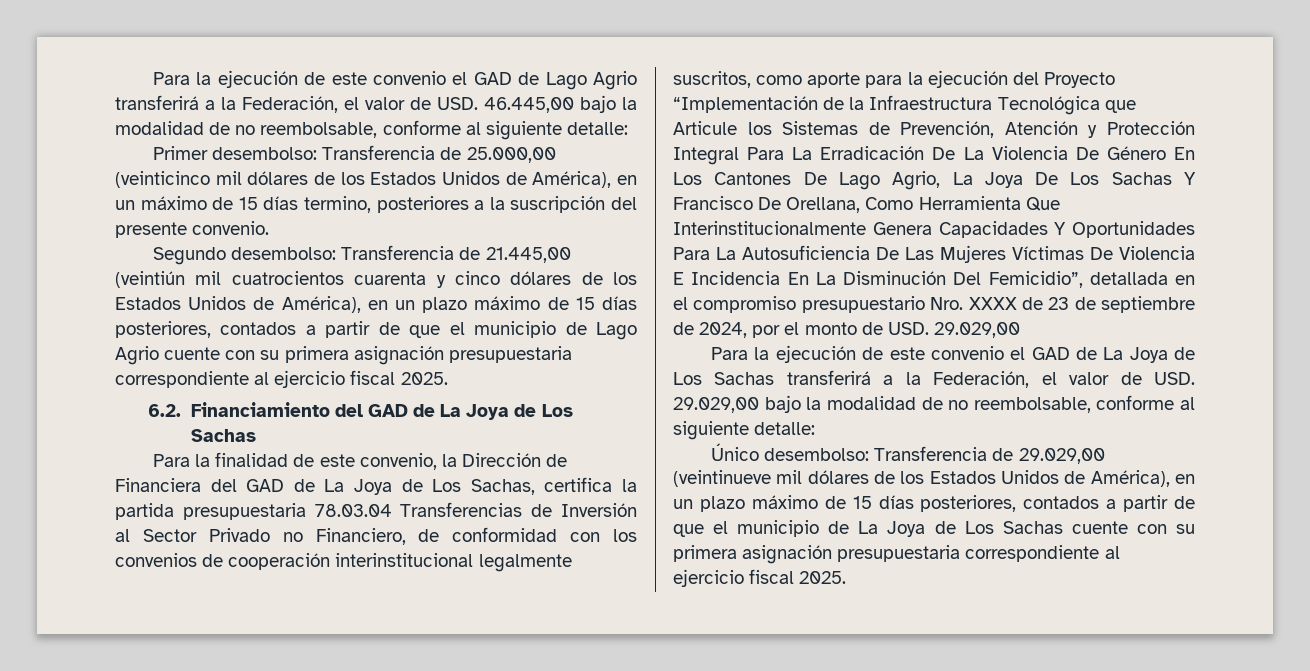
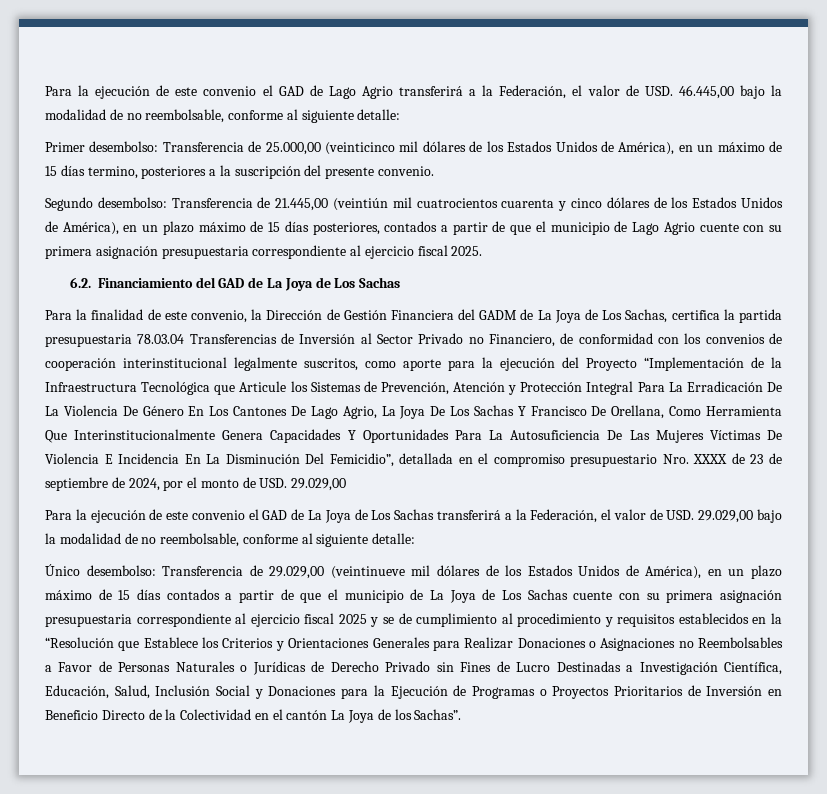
- Para la finalidad de este convenio, la Dirección de Financiera del GAD de La Joya de Los Sachas, certifica la partida presupuestaria 78.03.04 Transferencias de Inversión al Sector Privado no Financiero, de conformidad con los convenios de cooperación interinstitucional legalmente suscritos, como aporte para la ejecución del Proyecto “Implementación de la Infraestructura Tecnológica que Articule los Sistemas de Prevención, Atención y Protección Integral Para La Erradicación De La Violencia De Género En Los Cantones De Lago Agrio, La Joya De Los Sachas Y Francisco De Orellana, Como Herramienta Que Interinstitucionalmente Genera Capacidades Y Oportunidades Para La Autosuficiencia De Las Mujeres Víctimas De Violencia E Incidencia En La Disminución Del Femicidio”, detallada en el compromiso presupuestario Nro. XXXX de 23 de septiembre de 2024, por el monto de USD. 29.029,00
+ Para la finalidad de este convenio, la Dirección de Gestión Financiera del GADM de La Joya de Los Sachas, certifica la partida presupuestaria 78.03.04 Transferencias de Inversión al Sector Privado no Financiero, de conformidad con los convenios de cooperación interinstitucional legalmente suscritos, como aporte para la ejecución del Proyecto “Implementación de la Infraestructura Tecnológica que Articule los Sistemas de Prevención, Atención y Protección Integral Para La Erradicación De La Violencia De Género En Los Cantones De Lago Agrio, La Joya De Los Sachas Y Francisco De Orellana, Como Herramienta Que Interinstitucionalmente Genera Capacidades Y Oportunidades Para La Autosuficiencia De Las Mujeres Víctimas De Violencia E Incidencia En La Disminución Del Femicidio”, detallada en el compromiso presupuestario Nro. XXXX de 23 de septiembre de 2024, por el monto de USD. 29.029,00
- Único desembolso: Transferencia de 29.029,00 (veintinueve mil dólares de los Estados Unidos de América), en un plazo máximo de 15 días posteriores, contados a partir de que el municipio de La Joya de Los Sachas cuente con su primera asignación presupuestaria correspondiente al ejercicio fiscal 2025.
+ Único desembolso: Transferencia de 29.029,00 (veintinueve mil dólares de los Estados Unidos de América), en un plazo máximo de 15 días contados a partir de que el municipio de La Joya de Los Sachas cuente con su primera asignación presupuestaria correspondiente al ejercicio fiscal 2025 y se de cumplimiento al procedimiento y requisitos establecidos en la “Resolución que Establece los Criterios y Orientaciones Generales para Realizar Donaciones o Asignaciones no Reembolsables a Favor de Personas Naturales o Jurídicas de Derecho Privado sin Fines de Lucro Destinadas a Investigación Científica, Educación, Salud, Inclusión Social y Donaciones para la Ejecución de Programas o Proyectos Prioritarios de Inversión en Beneficio Directo de la Colectividad en el cantón La Joya de los Sachas”.

